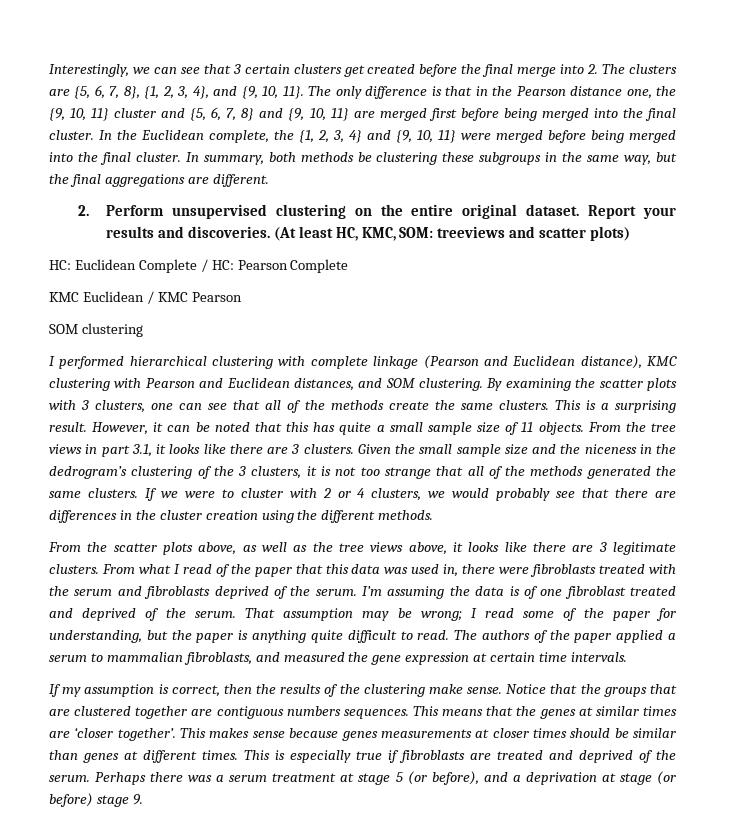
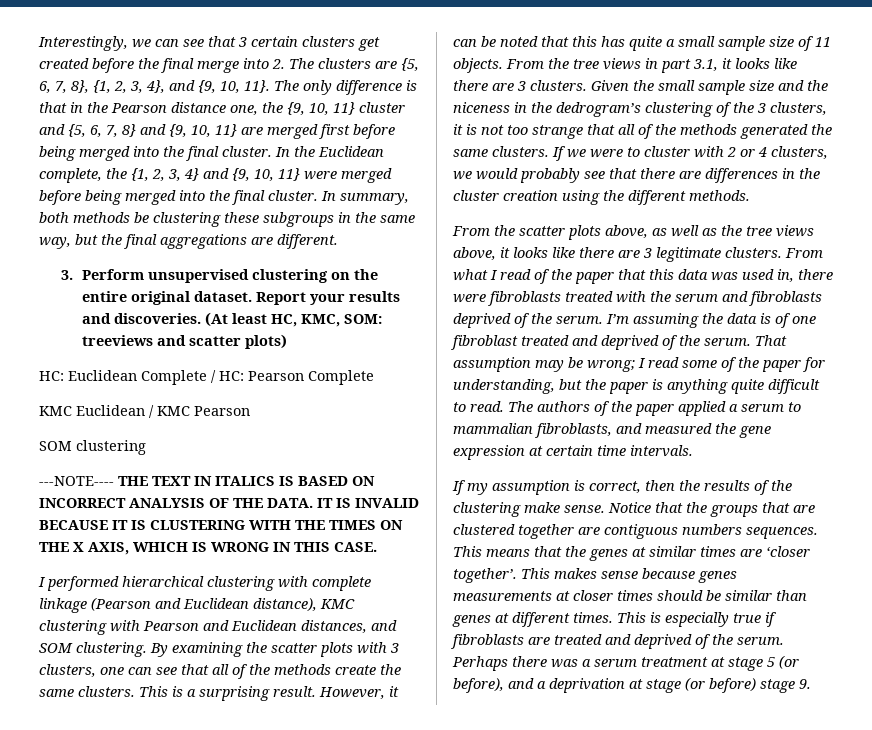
- 2. Perform unsupervised clustering on the entire original dataset.
+ 3. Perform unsupervised clustering on the entire original dataset.
+ ---NOTE---- THE TEXT IN ITALICS IS BASED ON INCORRECT ANALYSIS OF THE DATA. IT IS INVALID BECAUSE IT IS CLUSTERING WITH THE TIMES ON THE X AXIS, WHICH IS WRONG IN THIS CASE.

